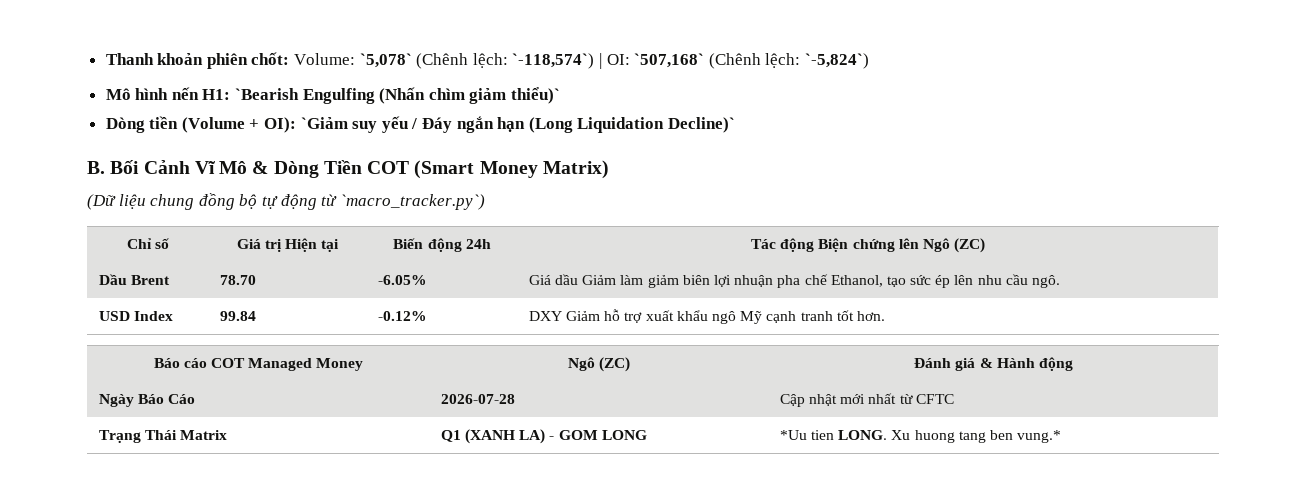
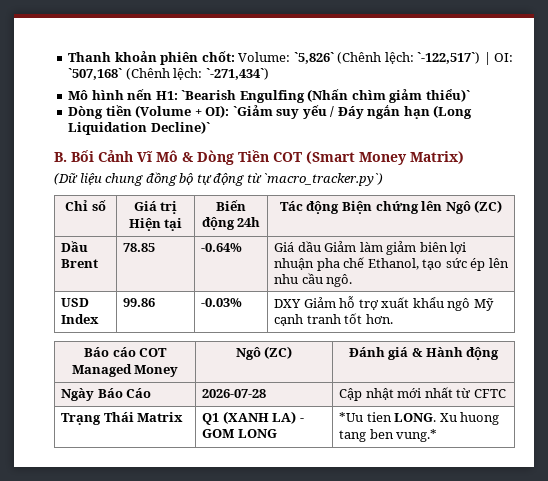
- Thanh khoản phiên chốt: Volume: `5,078` (Chênh lệch: `-118,574`) | OI: `507,168` (Chênh lệch: `-5,824`)
+ Thanh khoản phiên chốt: Volume: `5,826` (Chênh lệch: `-122,517`) | OI: `507,168` (Chênh lệch: `-271,434`)
- Dầu Brent | 78.70 | -6.05% | Giá dầu Giảm làm giảm biên lợi nhuận pha chế Ethanol, tạo sức ép lên nhu cầu ngô.
+ Dầu Brent | 78.85 | -0.64% | Giá dầu Giảm làm giảm biên lợi nhuận pha chế Ethanol, tạo sức ép lên nhu cầu ngô.
- USD Index | 99.84 | -0.12% | DXY Giảm hỗ trợ xuất khẩu ngô Mỹ cạnh tranh tốt hơn.
+ USD Index | 99.86 | -0.03% | DXY Giảm hỗ trợ xuất khẩu ngô Mỹ cạnh tranh tốt hơn.

